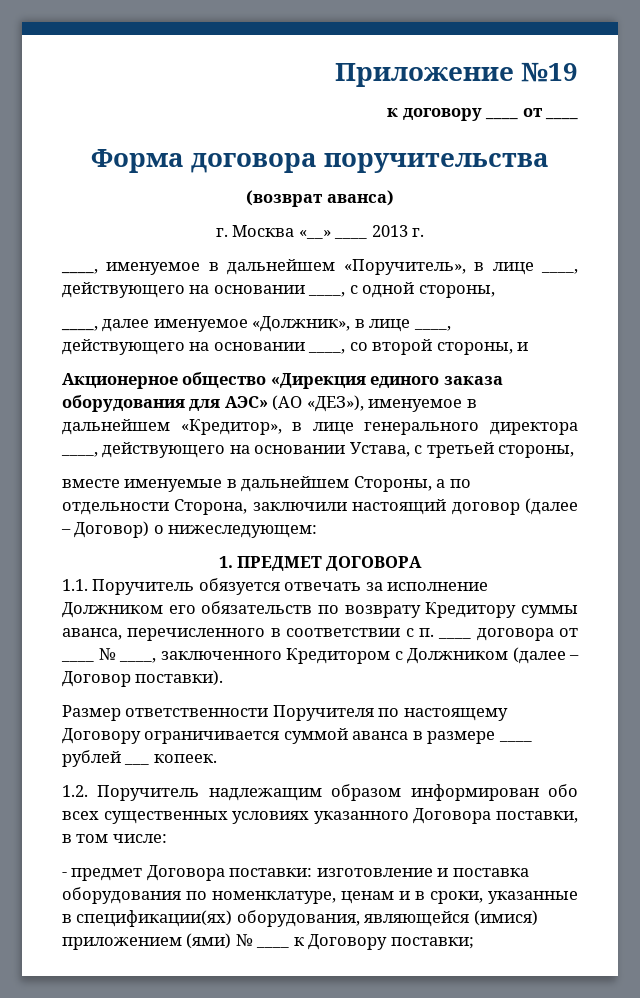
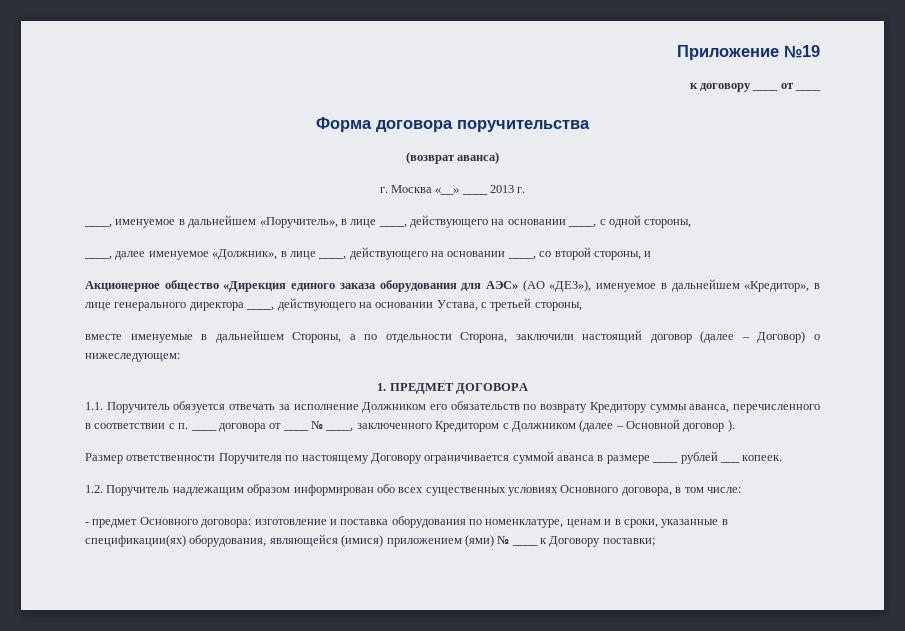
- 1.1. Поручитель обязуется отвечать за исполнение Должником его обязательств по возврату Кредитору суммы аванса, перечисленного в соответствии с п. ____ договора от ____ № ____, заключенного Кредитором с Должником (далее – Договор поставки).
+ 1.1. Поручитель обязуется отвечать за исполнение Должником его обязательств по возврату Кредитору суммы аванса, перечисленного в соответствии с п. ____ договора от ____ № ____, заключенного Кредитором с Должником (далее – Основной договор ).
- 1.2. Поручитель надлежащим образом информирован обо всех существенных условиях указанного Договора поставки, в том числе:
+ 1.2. Поручитель надлежащим образом информирован обо всех существенных условиях Основного договора, в том числе:
- - предмет Договора поставки: изготовление и поставка оборудования по номенклатуре, ценам и в сроки, указанные в спецификации(ях) оборудования, являющейся (имися) приложением (ями) № ____ к Договору поставки;
+ - предмет Основного договора: изготовление и поставка оборудования по номенклатуре, ценам и в сроки, указанные в спецификации(ях) оборудования, являющейся (имися) приложением (ями) № ____ к Договору поставки;

